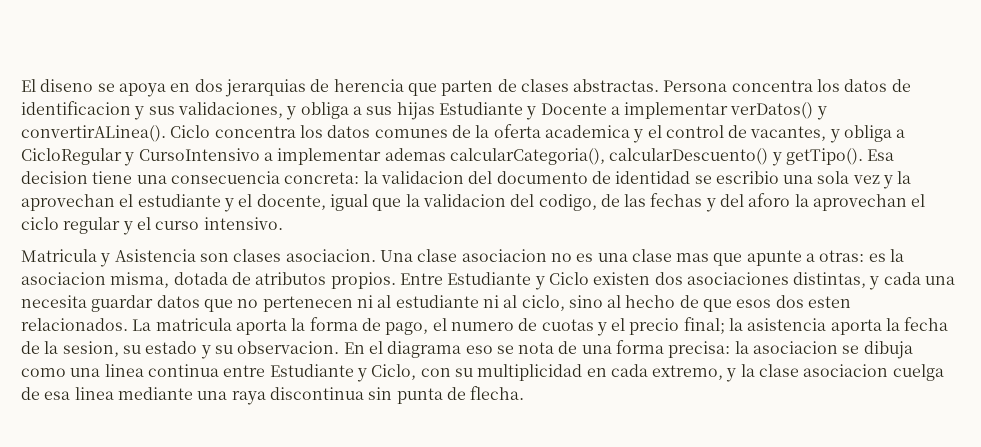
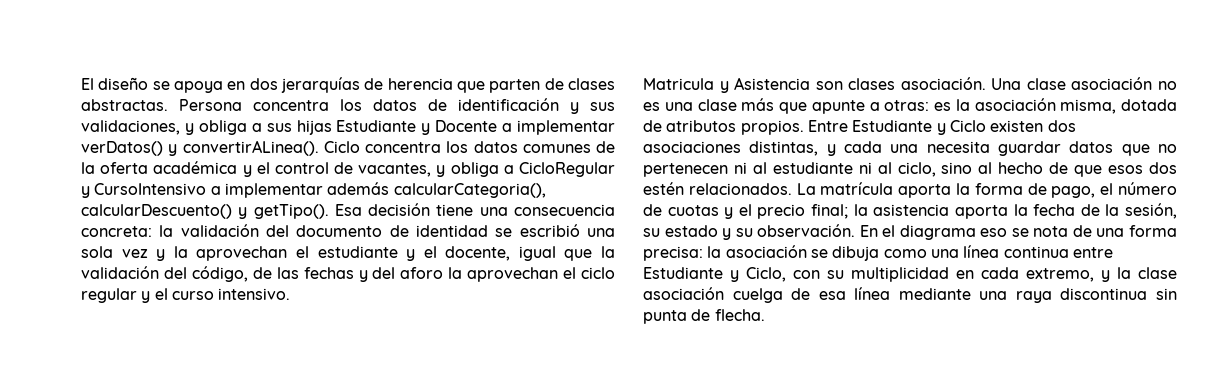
- El diseno se apoya en dos jerarquias de herencia que parten de clases abstractas.
+ El diseño se apoya en dos jerarquías de herencia que parten de clases abstractas.
- Persona concentra los datos de identificacion y sus validaciones, y obliga a sus hijas Estudiante y Docente a implementar verDatos() y convertirALinea().
+ Persona concentra los datos de identificación y sus validaciones, y obliga a sus hijas Estudiante y Docente a implementar verDatos() y convertirALinea().
- Ciclo concentra los datos comunes de la oferta academica y el control de vacantes, y obliga a CicloRegular y CursoIntensivo a implementar ademas calcularCategoria(), calcularDescuento() y getTipo().
+ Ciclo concentra los datos comunes de la oferta académica y el control de vacantes, y obliga a CicloRegular y CursoIntensivo a implementar además calcularCategoria(), calcularDescuento() y getTipo().
- Esa decision tiene una consecuencia concreta: la validacion del documento de identidad se escribio una sola vez y la aprovechan el estudiante y el docente, igual que la validacion del codigo, de las fechas y del aforo la aprovechan el ciclo regular y el curso intensivo.
+ Esa decisión tiene una consecuencia concreta: la validación del documento de identidad se escribió una sola vez y la aprovechan el estudiante y el docente, igual que la validación del código, de las fechas y del aforo la aprovechan el ciclo regular y el curso intensivo.
- Matricula y Asistencia son clases asociacion.
+ Matricula y Asistencia son clases asociación.
- Una clase asociacion no es una clase mas que apunte a otras: es la asociacion misma, dotada de atributos propios.
+ Una clase asociación no es una clase más que apunte a otras: es la asociación misma, dotada de atributos propios.
- Entre Estudiante y Ciclo existen dos asociaciones distintas, y cada una necesita guardar datos que no pertenecen ni al estudiante ni al ciclo, sino al hecho de que esos dos esten relacionados.
+ Entre Estudiante y Ciclo existen dos asociaciones distintas, y cada una necesita guardar datos que no pertenecen ni al estudiante ni al ciclo, sino al hecho de que esos dos estén relacionados.
- La matricula aporta la forma de pago, el numero de cuotas y el precio final; la asistencia aporta la fecha de la sesion, su estado y su observacion.
+ La matrícula aporta la forma de pago, el número de cuotas y el precio final; la asistencia aporta la fecha de la sesión, su estado y su observación.
- En el diagrama eso se nota de una forma precisa: la asociacion se dibuja como una linea continua entre Estudiante y Ciclo, con su multiplicidad en cada extremo, y la clase asociacion cuelga de esa linea mediante una raya discontinua sin punta de flecha.
+ En el diagrama eso se nota de una forma precisa: la asociación se dibuja como una línea continua entre Estudiante y Ciclo, con su multiplicidad en cada extremo, y la clase asociación cuelga de esa línea mediante una raya discontinua sin punta de flecha.

